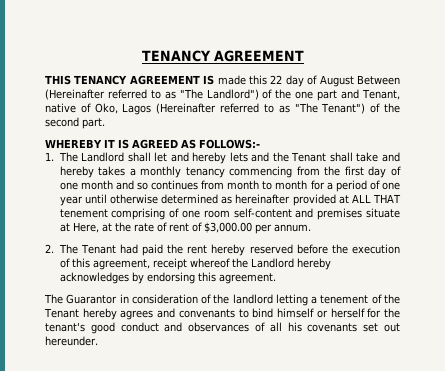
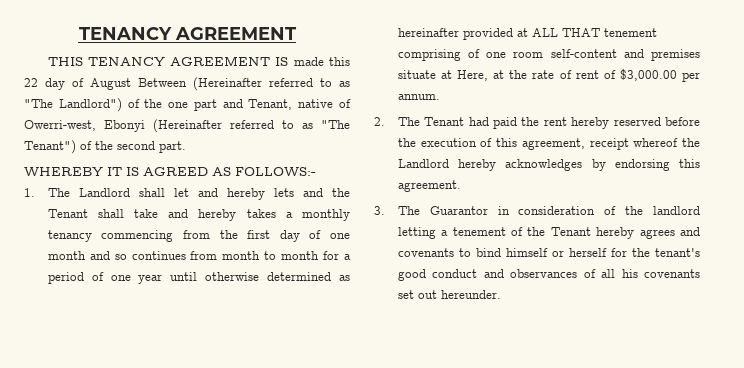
- THIS TENANCY AGREEMENT IS made this 22 day of August Between (Hereinafter referred to as "The Landlord") of the one part and Tenant, native of Oko, Lagos (Hereinafter referred to as "The Tenant") of the second part.
+ THIS TENANCY AGREEMENT IS made this 22 day of August Between (Hereinafter referred to as "The Landlord") of the one part and Tenant, native of Owerri-west, Ebonyi (Hereinafter referred to as "The Tenant") of the second part.
- The Guarantor in consideration of the landlord letting a tenement of the Tenant hereby agrees and convenants to bind himself or herself for the tenant's good conduct and observances of all his covenants set out hereunder.
+ 3. The Guarantor in consideration of the landlord letting a tenement of the Tenant hereby agrees and covenants to bind himself or herself for the tenant's good conduct and observances of all his covenants set out hereunder.

